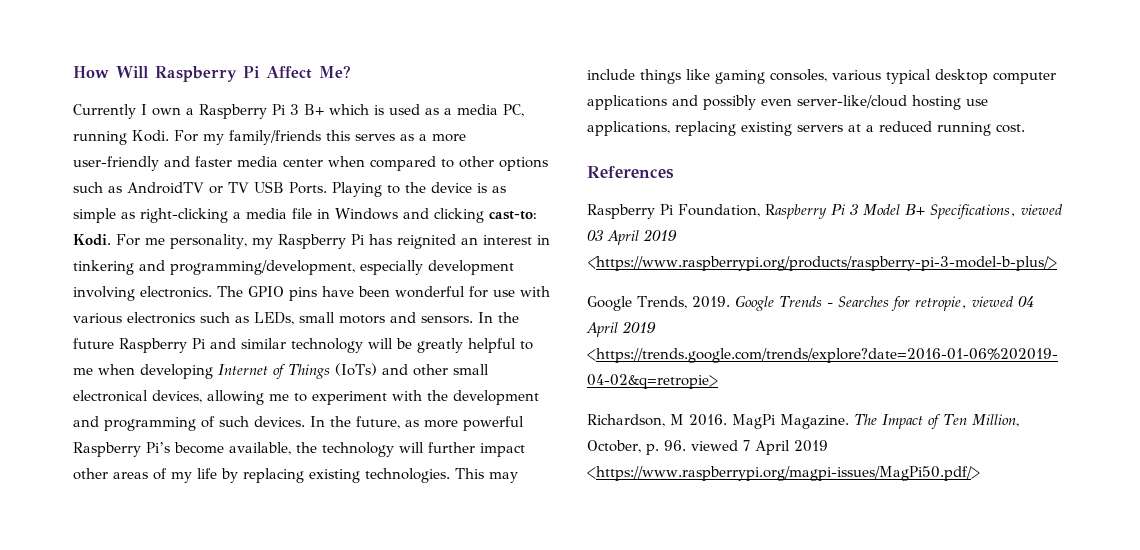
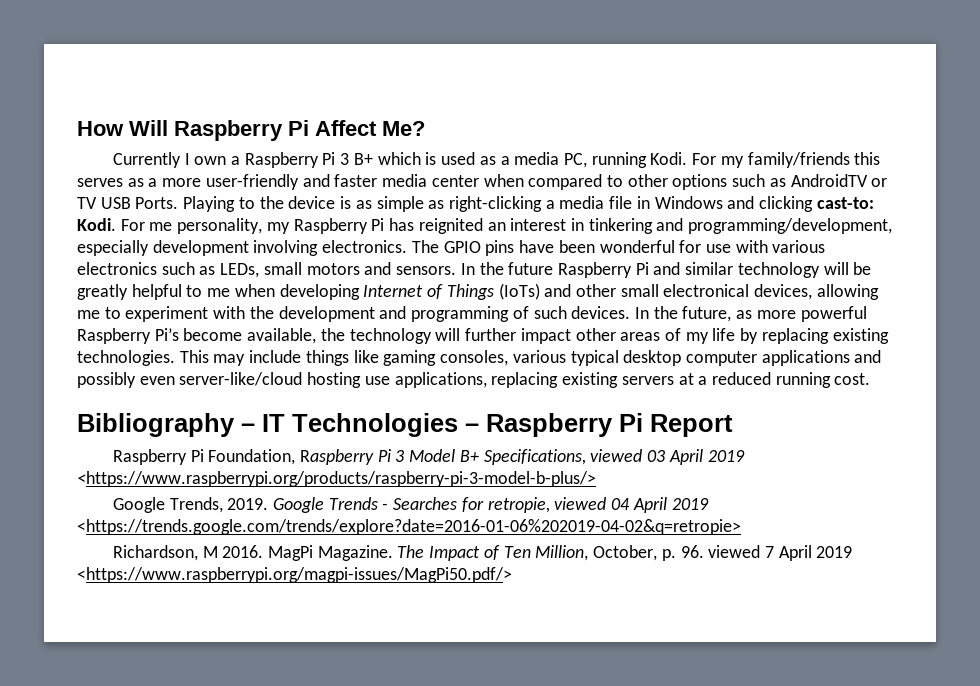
- References
+ Bibliography – IT Technologies – Raspberry Pi Report

